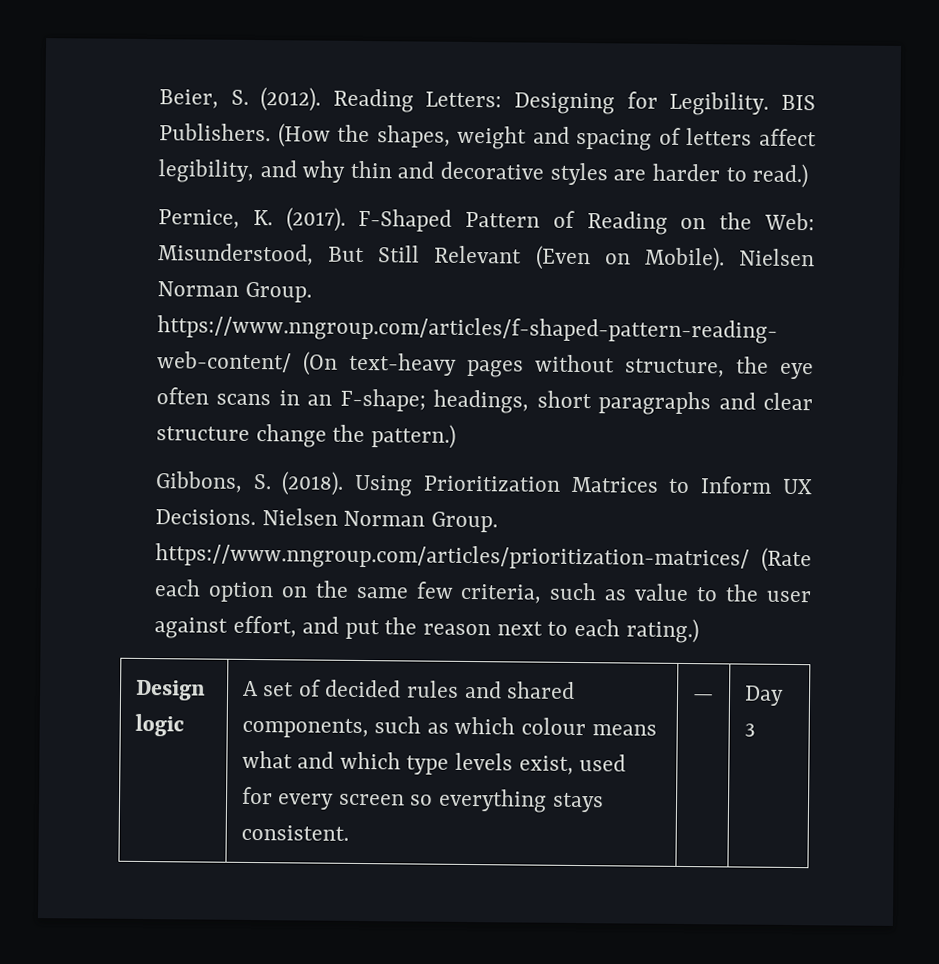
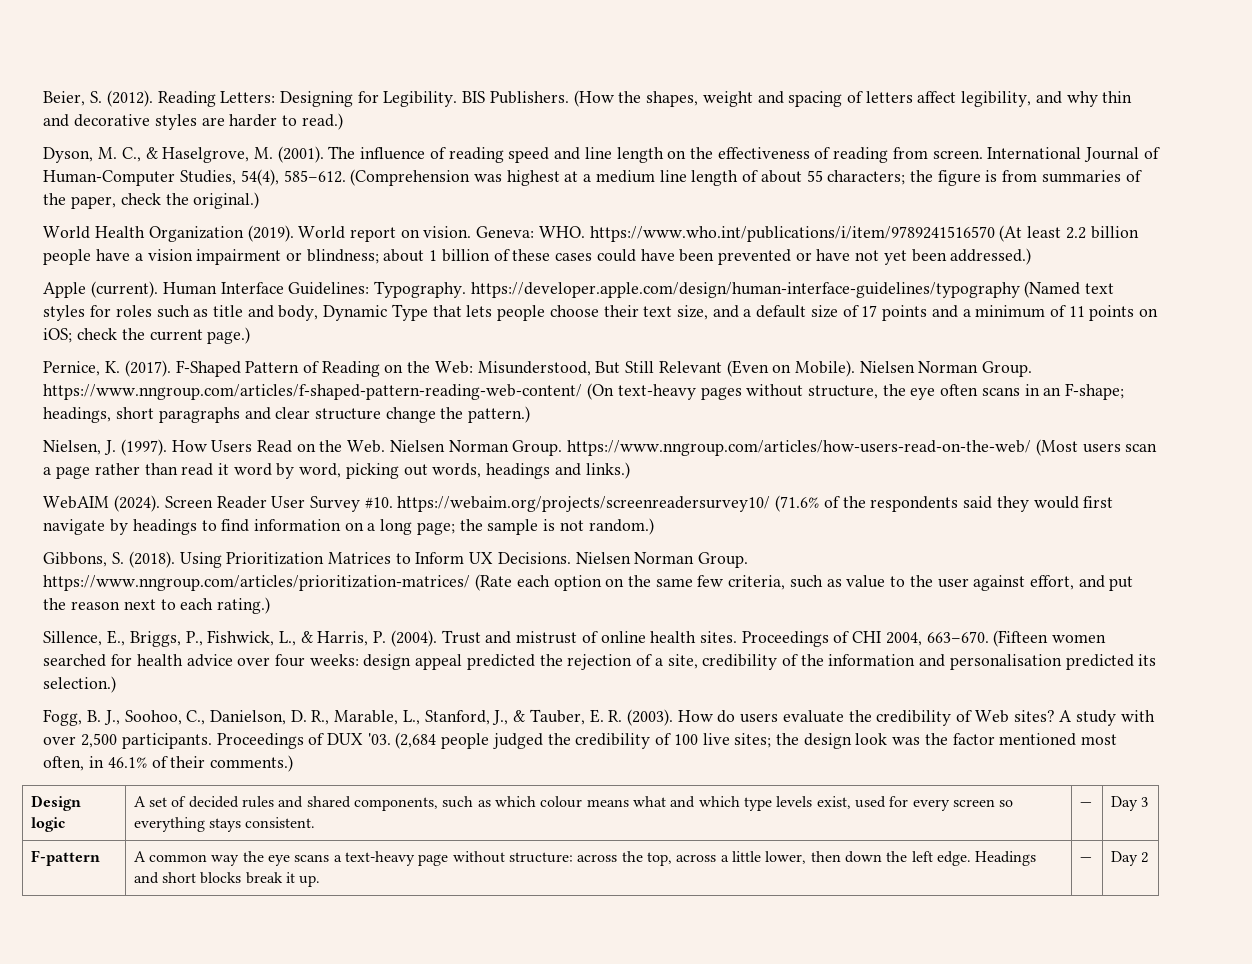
+ Dyson, M. C., & Haselgrove, M. (2001). The influence of reading speed and line length on the effectiveness of reading from screen. International Journal of Human-Computer Studies, 54(4), 585–612. (Comprehension was highest at a medium line length of about 55 characters; the figure is from summaries of the paper, check the original.)
+ World Health Organization (2019). World report on vision. Geneva: WHO. https://www.who.int/publications/i/item/9789241516570 (At least 2.2 billion people have a vision impairment or blindness; about 1 billion of these cases could have been prevented or have not yet been addressed.)
+ Apple (current). Human Interface Guidelines: Typography. https://developer.apple.com/design/human-interface-guidelines/typography (Named text styles for roles such as title and body, Dynamic Type that lets people choose their text size, and a default size of 17 points and a minimum of 11 points on iOS; check the current page.)
+ Nielsen, J. (1997). How Users Read on the Web. Nielsen Norman Group. https://www.nngroup.com/articles/how-users-read-on-the-web/ (Most users scan a page rather than read it word by word, picking out words, headings and links.)
+ WebAIM (2024). Screen Reader User Survey #10. https://webaim.org/projects/screenreadersurvey10/ (71.6% of the respondents said they would first navigate by headings to find information on a long page; the sample is not random.)
+ Sillence, E., Briggs, P., Fishwick, L., & Harris, P. (2004). Trust and mistrust of online health sites. Proceedings of CHI 2004, 663–670. (Fifteen women searched for health advice over four weeks: design appeal predicted the rejection of a site, credibility of the information and personalisation predicted its selection.)
+ Fogg, B. J., Soohoo, C., Danielson, D. R., Marable, L., Stanford, J., & Tauber, E. R. (2003). How do users evaluate the credibility of Web sites? A study with over 2,500 participants. Proceedings of DUX '03. (2,684 people judged the credibility of 100 live sites; the design look was the factor mentioned most often, in 46.1% of their comments.)
+ F-pattern | A common way the eye scans a text-heavy page without structure: across the top, across a little lower, then down the left edge. Headings and short blocks break it up. | — | Day 2

